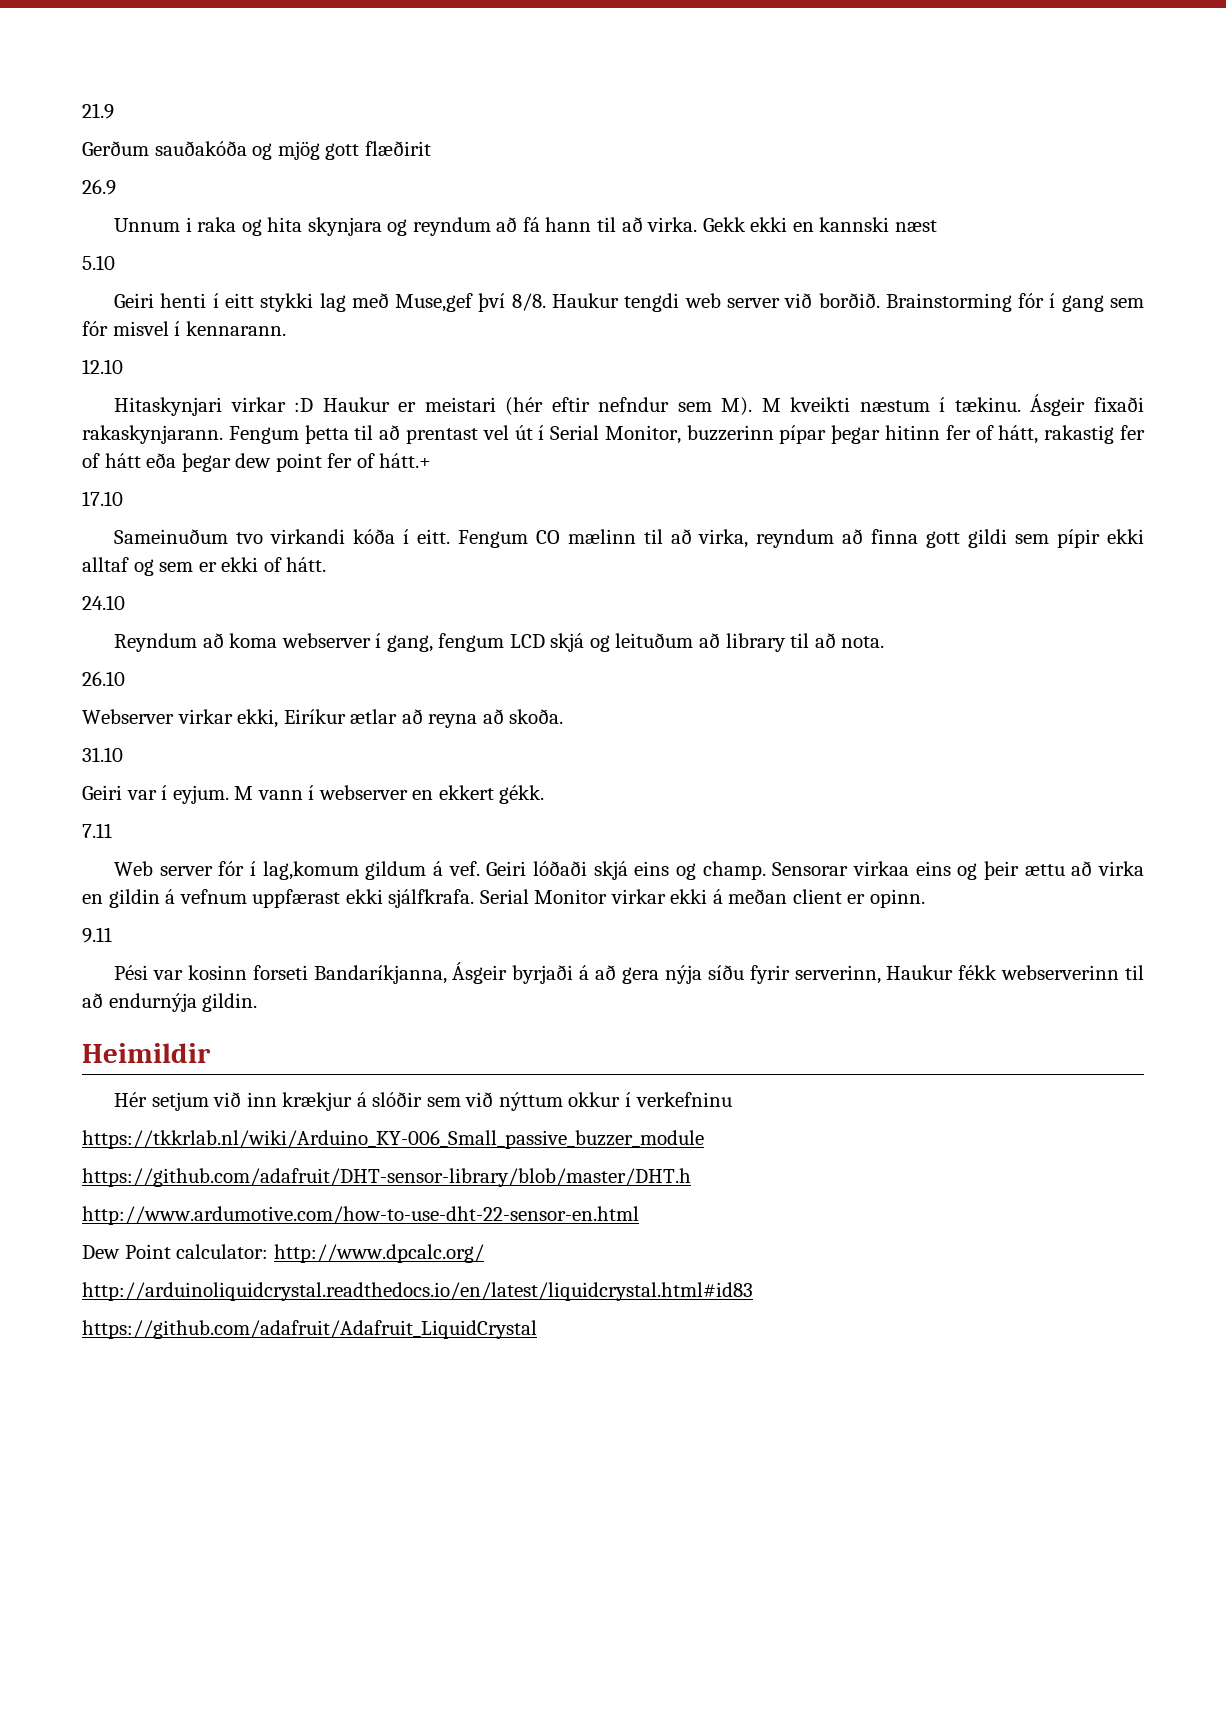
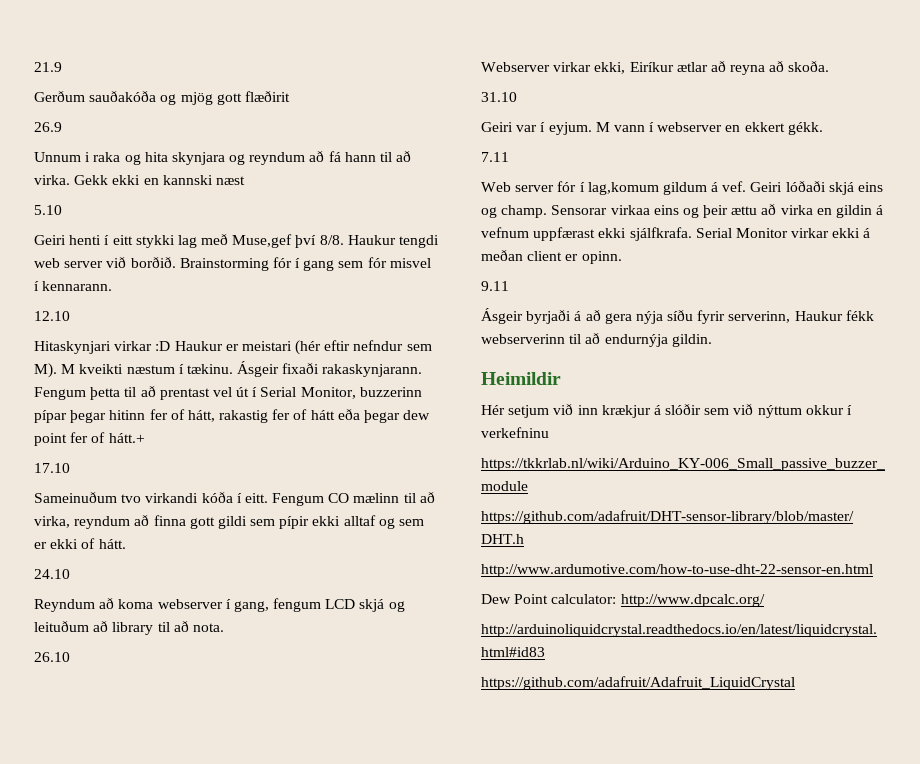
- Pési var kosinn forseti Bandaríkjanna, Ásgeir byrjaði á að gera nýja síðu fyrir serverinn, Haukur fékk webserverinn til að endurnýja gildin.
+ Ásgeir byrjaði á að gera nýja síðu fyrir serverinn, Haukur fékk webserverinn til að endurnýja gildin.

